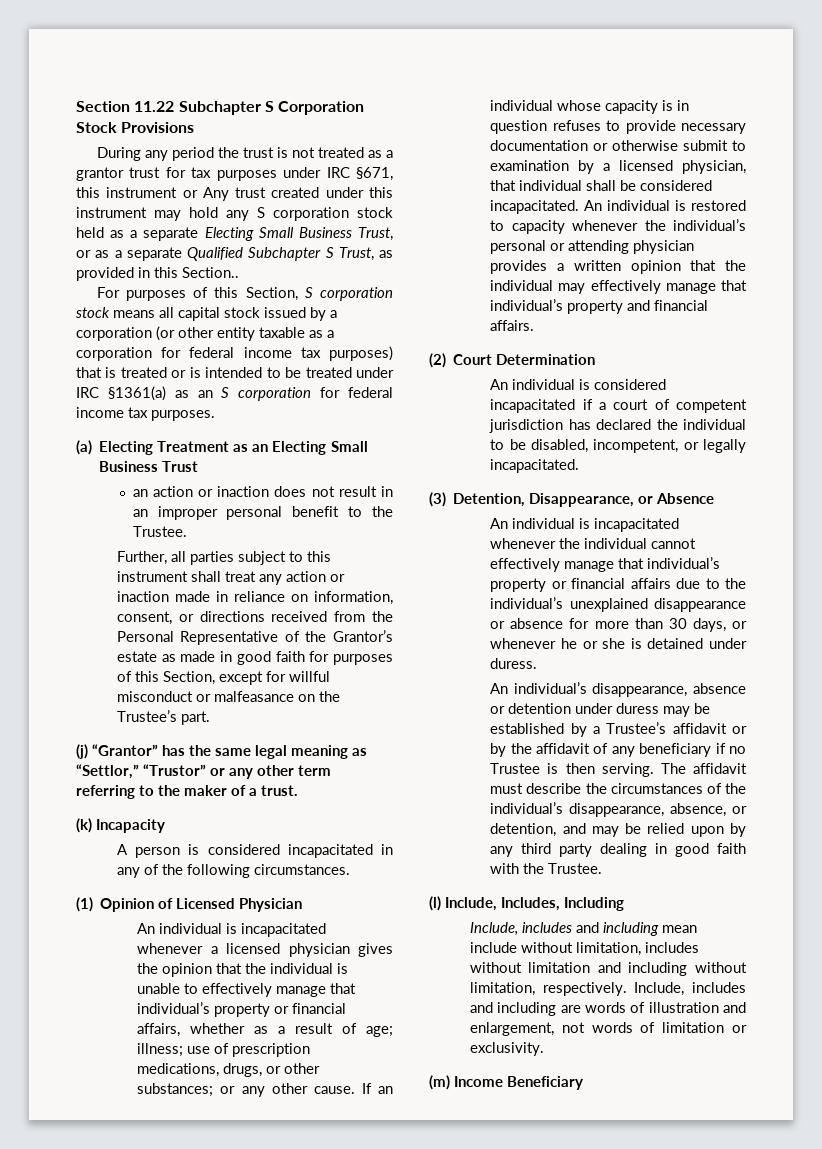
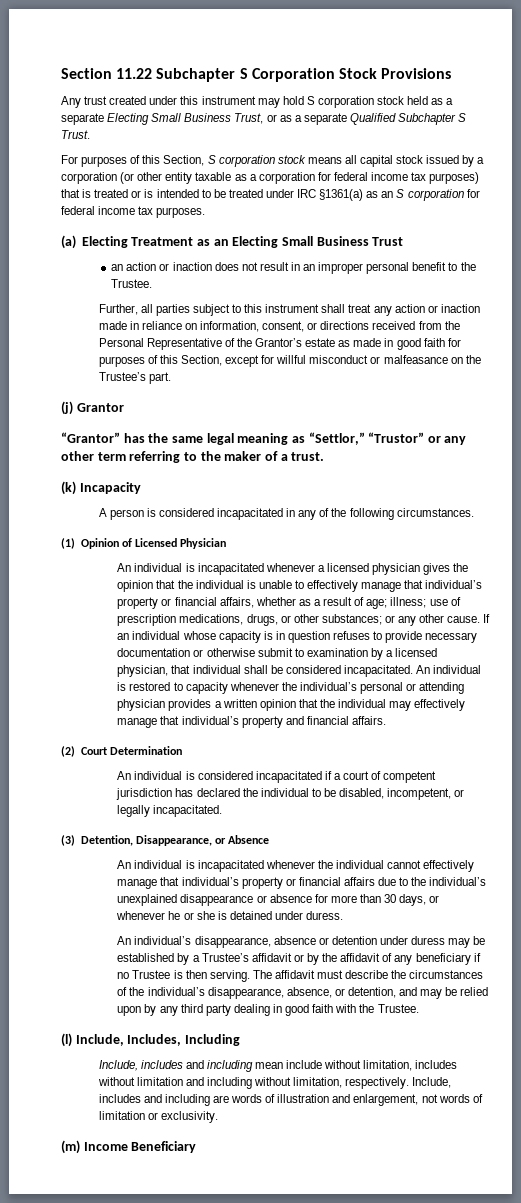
- During any period the trust is not treated as a grantor trust for tax purposes under IRC §671, this instrument or Any trust created under this instrument may hold any S corporation stock held as a separate Electing Small Business Trust, or as a separate Qualified Subchapter S Trust, as provided in this Section..
+ Any trust created under this instrument may hold S corporation stock held as a separate Electing Small Business Trust, or as a separate Qualified Subchapter S Trust.
- (j) “Grantor” has the same legal meaning as “Settlor,” “Trustor” or any other term referring to the maker of a trust.
+ (j) Grantor
+ “Grantor” has the same legal meaning as “Settlor,” “Trustor” or any other term referring to the maker of a trust.

